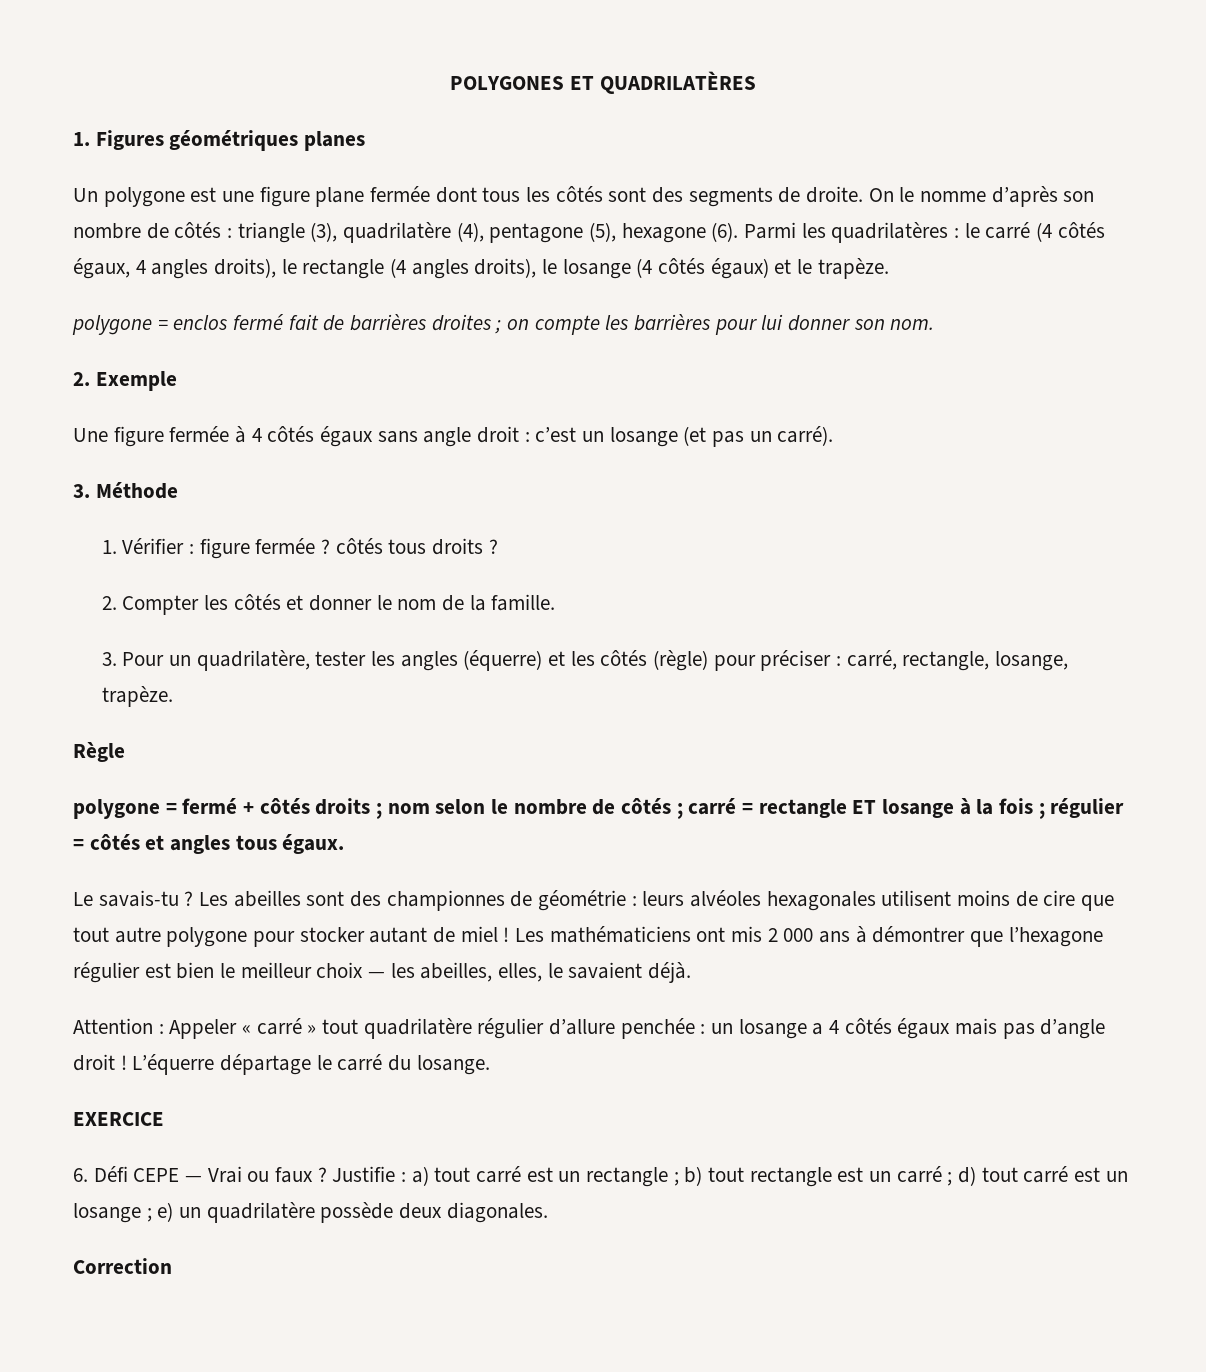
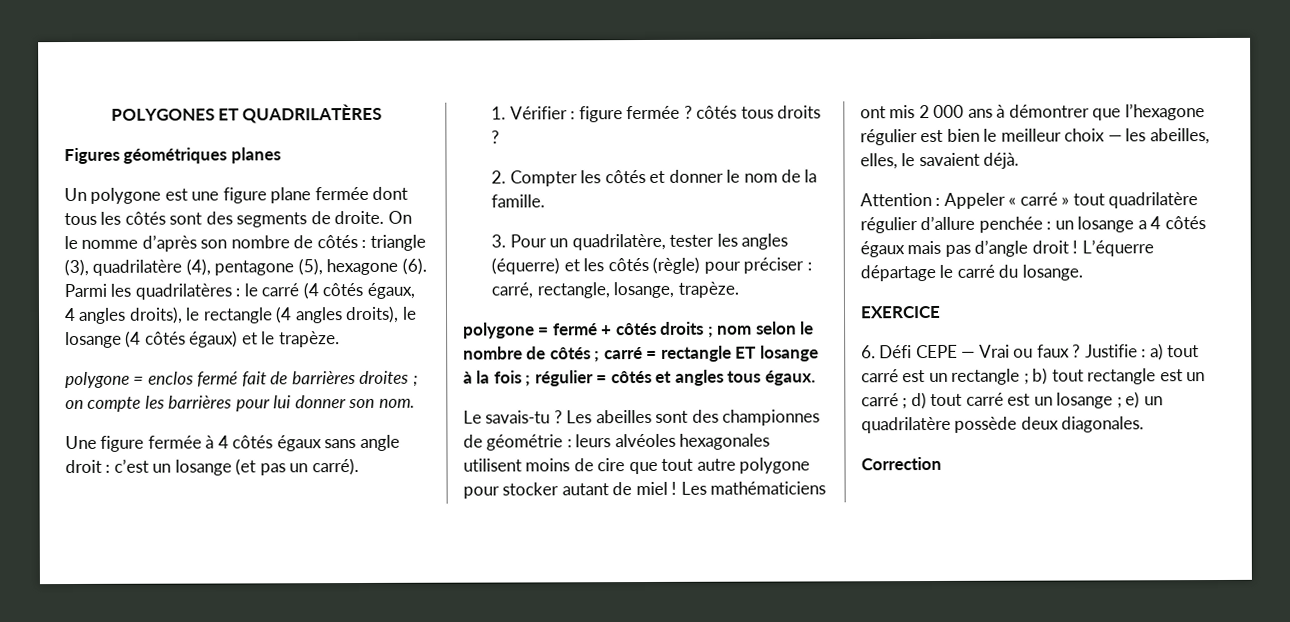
- 1. Figures géométriques planes
+ Figures géométriques planes
- 2. Exemple
- 3. Méthode
- Règle

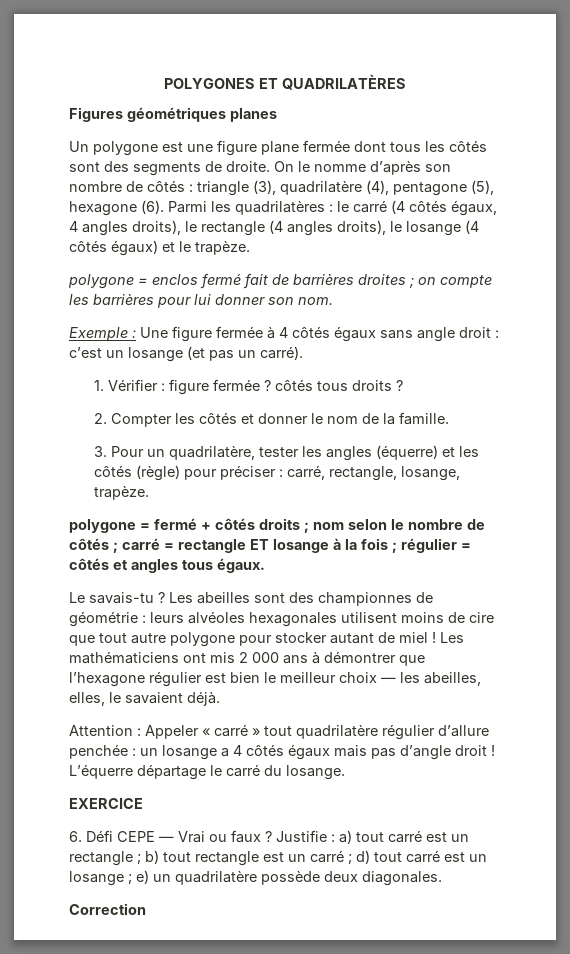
- Une figure fermée à 4 côtés égaux sans angle droit : c’est un losange (et pas un carré).
+ Exemple : Une figure fermée à 4 côtés égaux sans angle droit : c’est un losange (et pas un carré).

